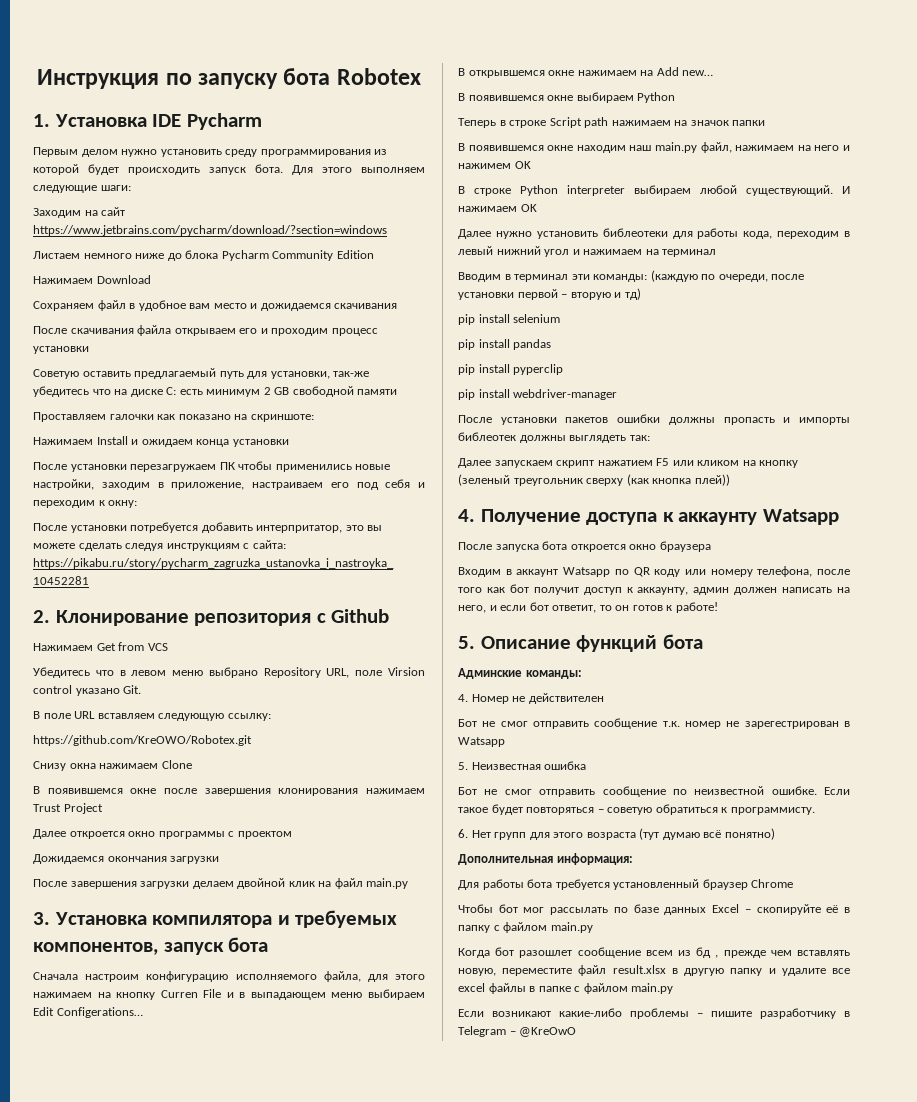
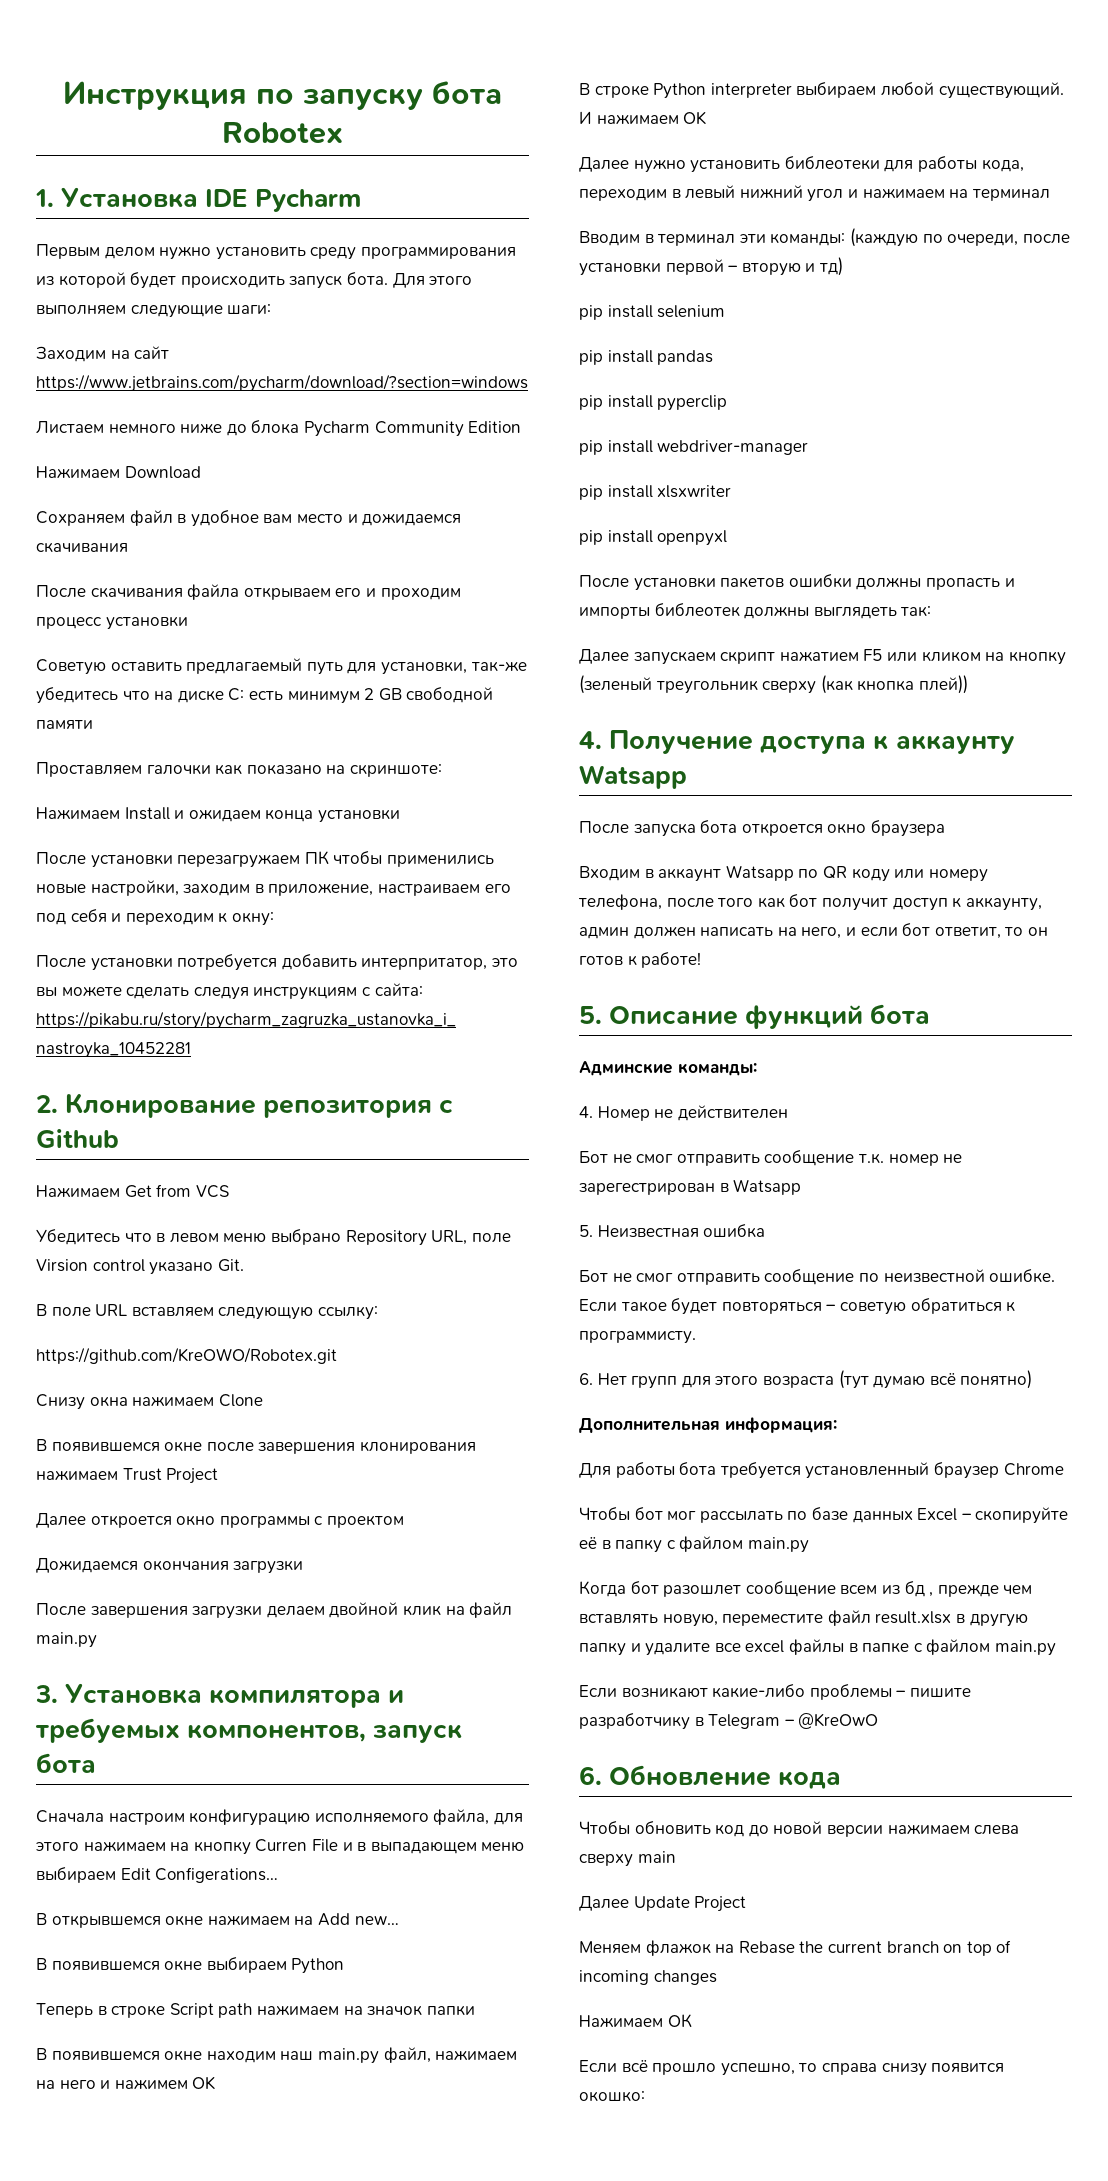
+ pip install xlsxwriter
+ pip install openpyxl
+ 6. Обновление кода
+ Чтобы обновить код до новой версии нажимаем слева сверху main
+ Далее Update Project
+ Меняем флажок на Rebase the current branch on top of incoming changes
+ Нажимаем ОК
+ Если всё прошло успешно, то справа снизу появится окошко:

